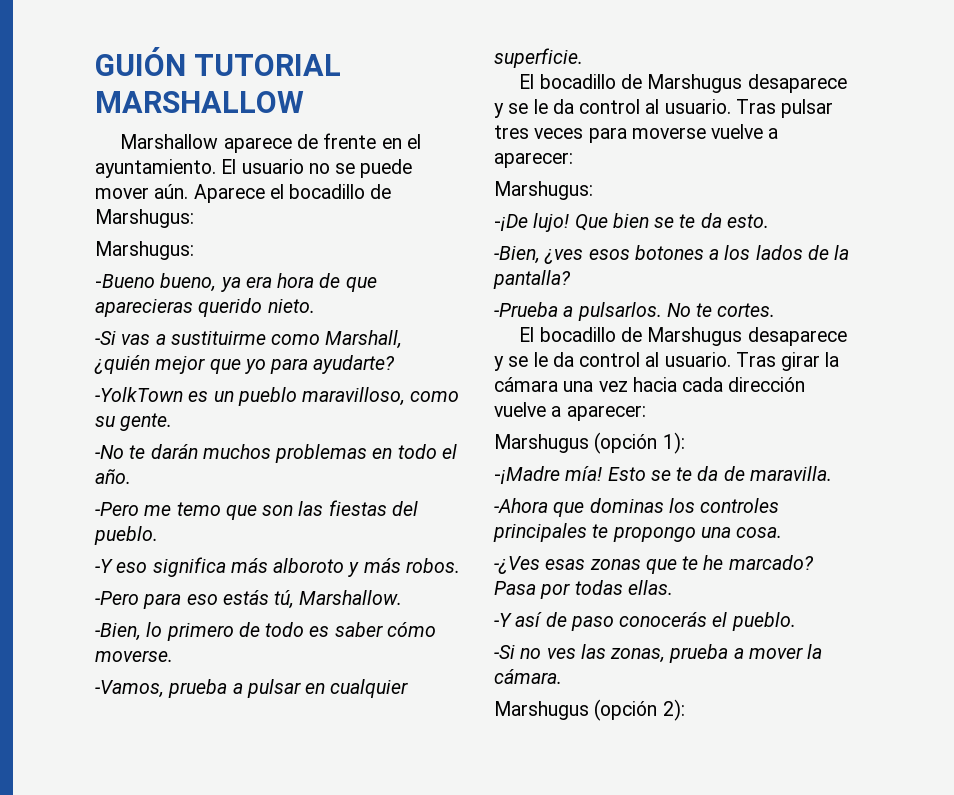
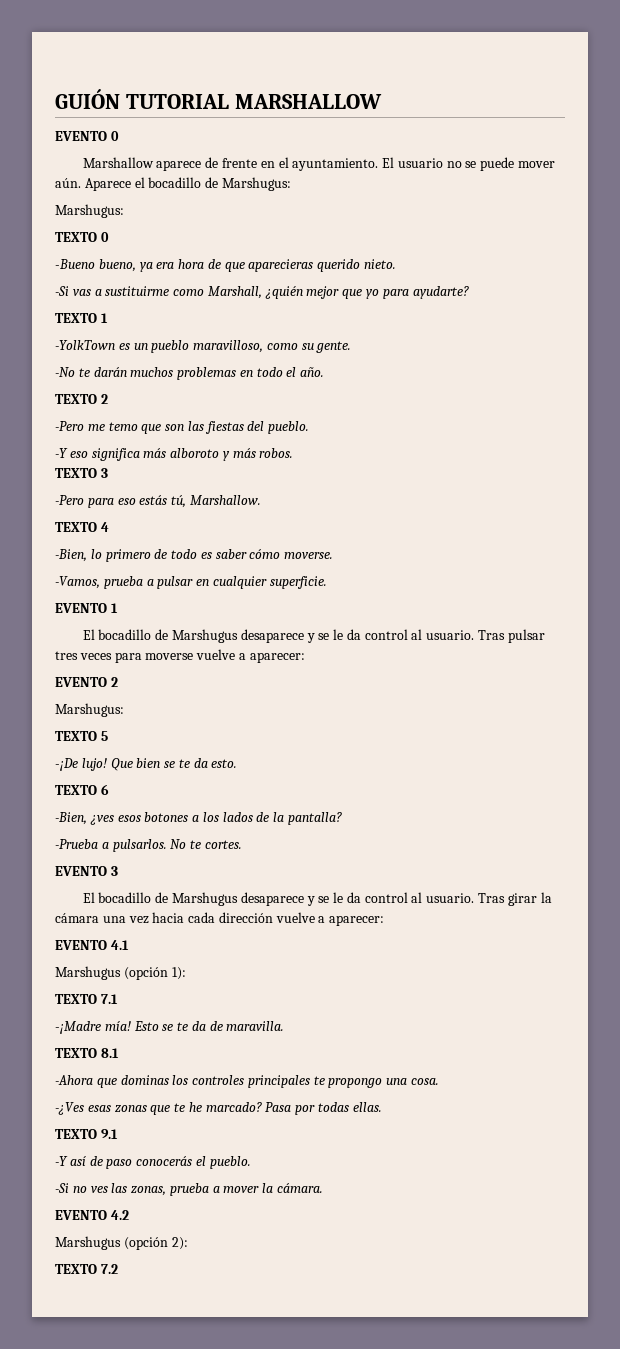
+ EVENTO 0
+ TEXTO 0
+ TEXTO 1
+ TEXTO 2
+ TEXTO 3
+ TEXTO 4
+ EVENTO 1
  Tras pulsar tres veces para moverse vuelve a aparecer:
+ EVENTO 2
  Marshugus:
+ TEXTO 5
+ TEXTO 6
+ EVENTO 3
+ EVENTO 4.1
+ TEXTO 7.1
+ TEXTO 8.1
+ TEXTO 9.1
+ EVENTO 4.2
+ TEXTO 7.2

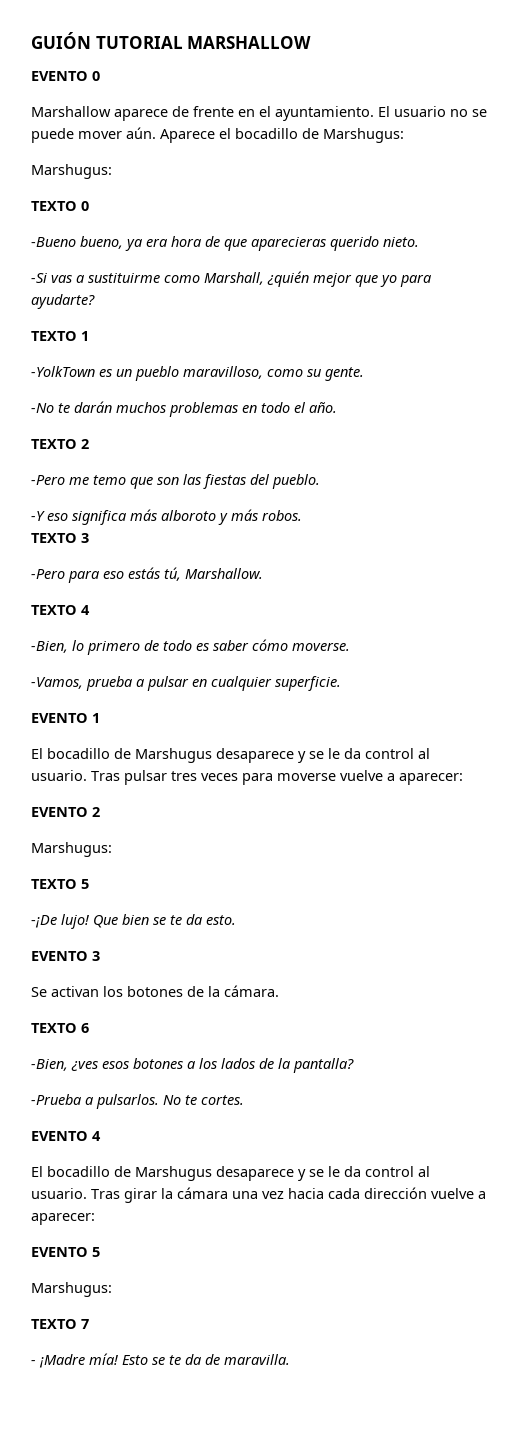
+ EVENTO 3
+ Se activan los botones de la cámara.
- EVENTO 3
+ EVENTO 4
- EVENTO 4.1
- Marshugus (opción 1):
- TEXTO 7.1
- -¡Madre mía!
+ EVENTO 5
+ Marshugus:
+ TEXTO 7
+ - ¡Madre mía!
- TEXTO 8.1
- -Ahora que dominas los controles principales te propongo una cosa.
- -¿Ves esas zonas que te he marcado? Pasa por todas ellas.
- TEXTO 9.1
- -Y así de paso conocerás el pueblo.
- -Si no ves las zonas, prueba a mover la cámara.
- EVENTO 4.2
- Marshugus (opción 2):
- TEXTO 7.2

